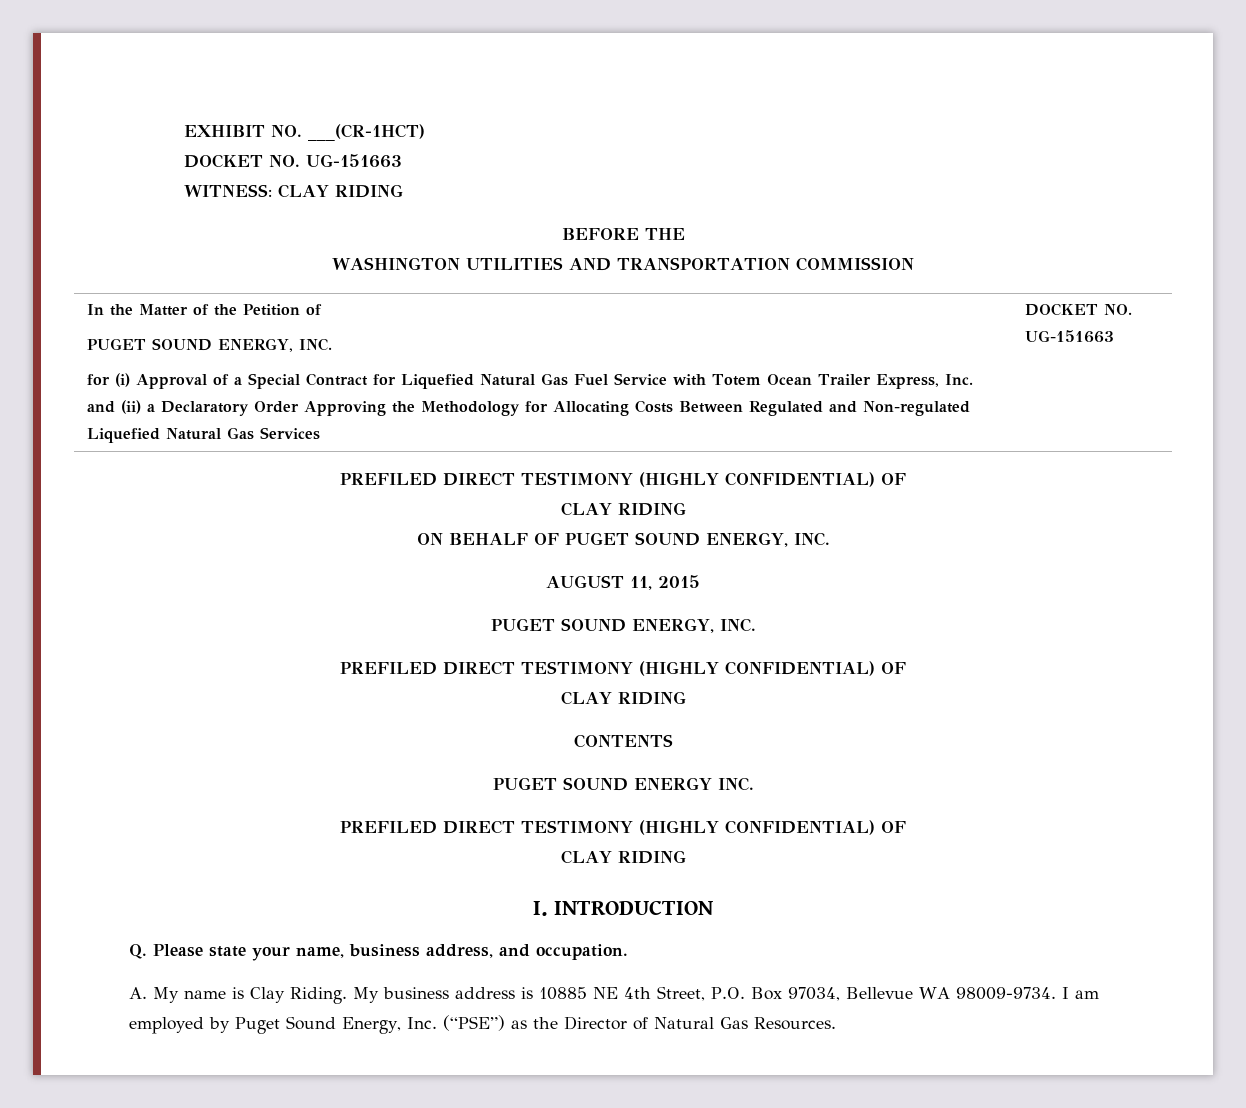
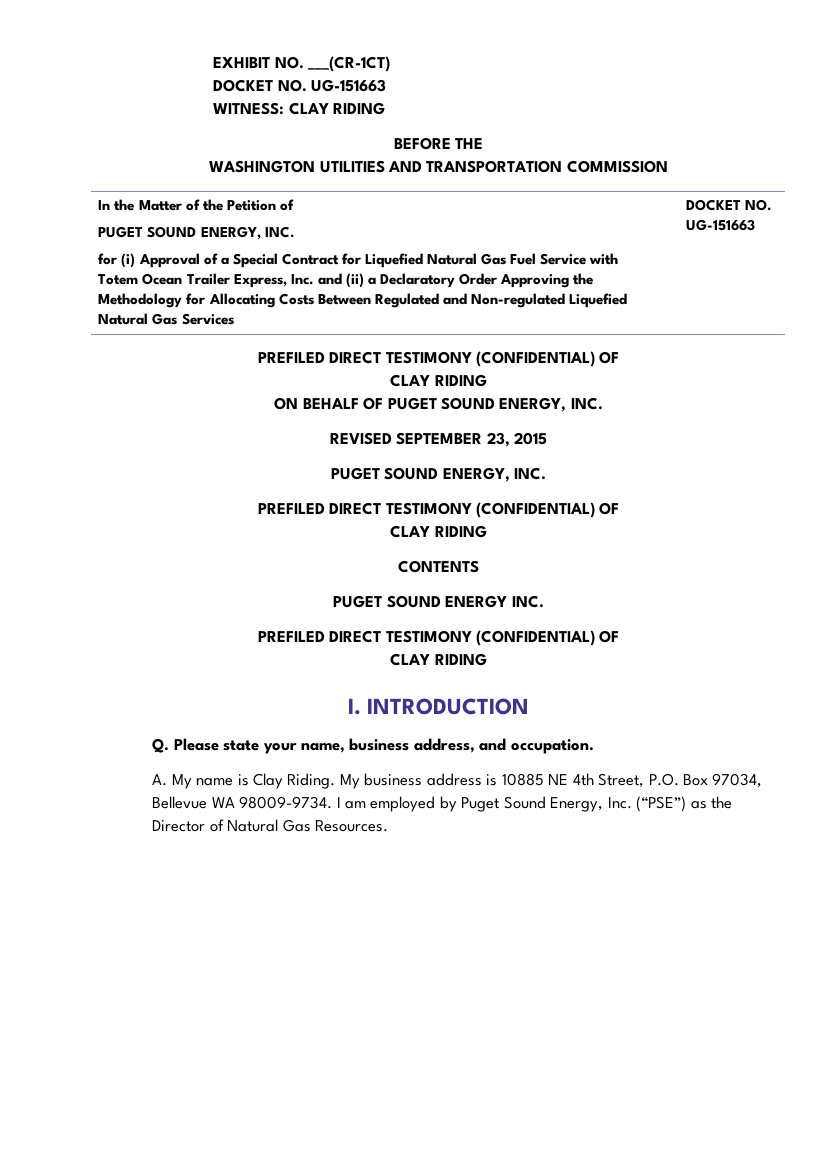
- EXHIBIT NO. ___(CR-1HCT)
+ EXHIBIT NO. ___(CR-1CT)
  for (i) Approval of a Special Contract for Liquefied Natural Gas Fuel Service with Totem Ocean Trailer Express, Inc. and (ii) a Declaratory Order Approving the Methodology for Allocating Costs Between Regulated and Non-regulated Liquefied Natural Gas Services | DOCKET NO. UG-151663
- PREFILED DIRECT TESTIMONY (HIGHLY CONFIDENTIAL) OF
+ PREFILED DIRECT TESTIMONY (CONFIDENTIAL) OF
- AUGUST 11, 2015
+ REVISED SEPTEMBER 23, 2015
  PUGET SOUND ENERGY, INC.
- PREFILED DIRECT TESTIMONY (HIGHLY CONFIDENTIAL) OF
+ PREFILED DIRECT TESTIMONY (CONFIDENTIAL) OF
  PUGET SOUND ENERGY INC.
- PREFILED DIRECT TESTIMONY (HIGHLY CONFIDENTIAL) OF
+ PREFILED DIRECT TESTIMONY (CONFIDENTIAL) OF

